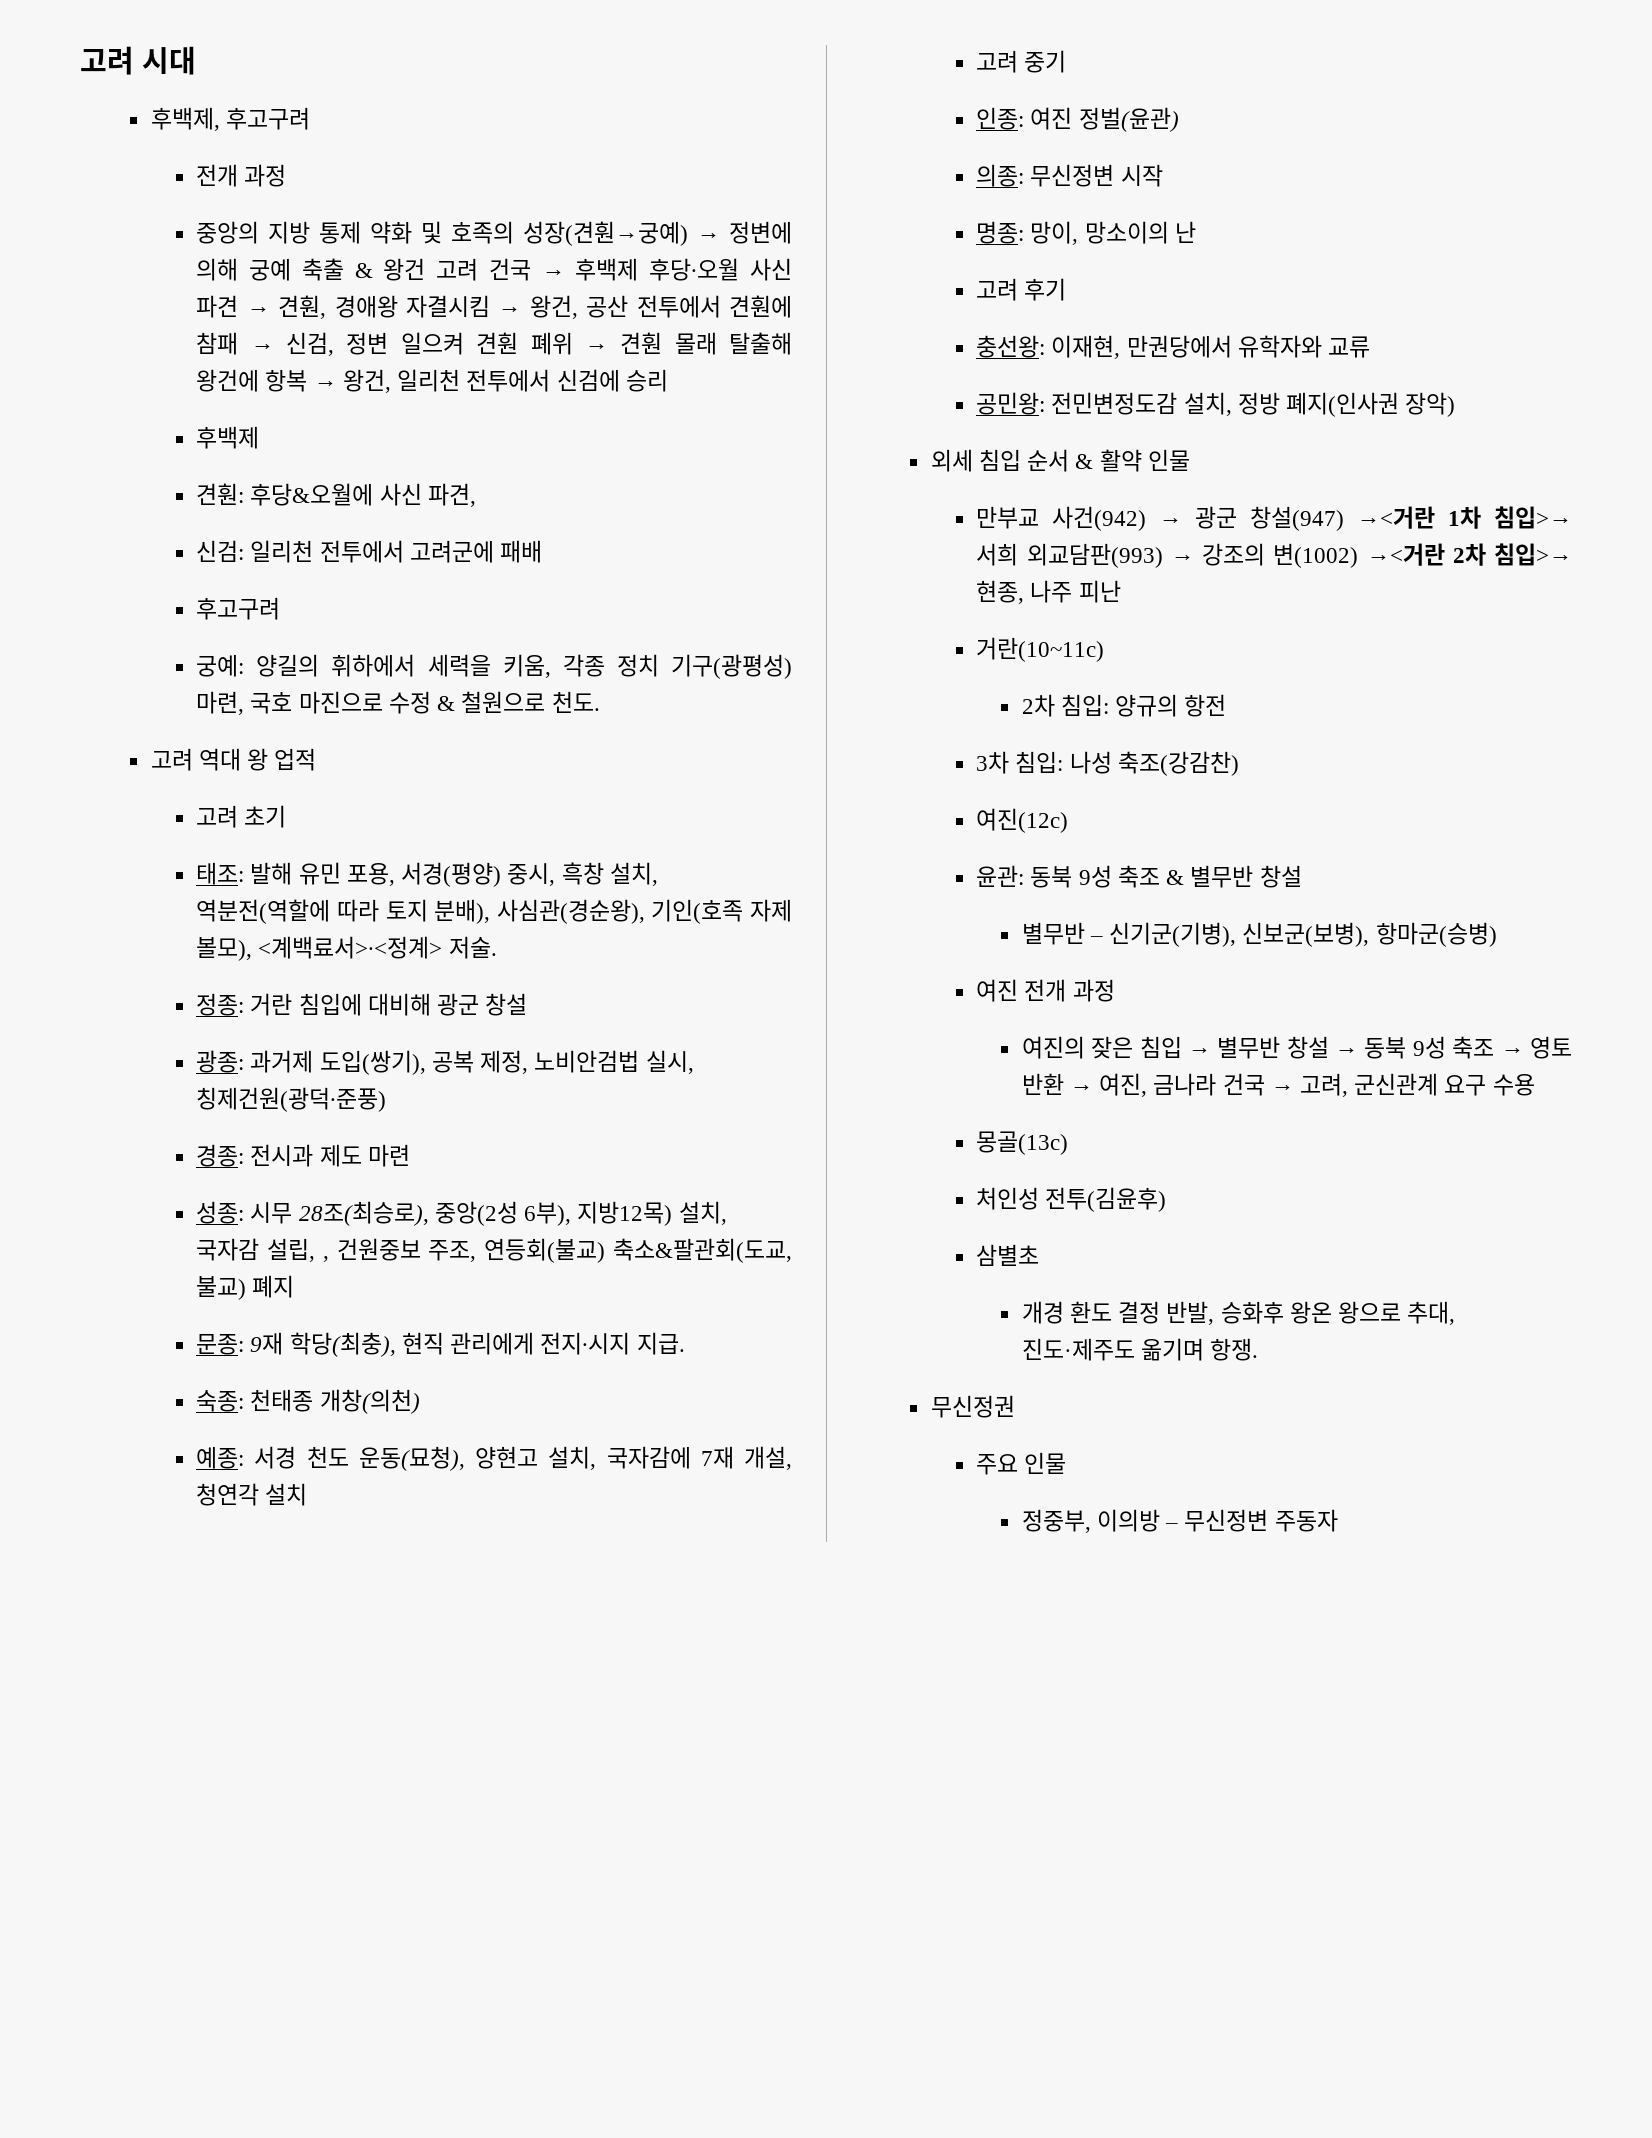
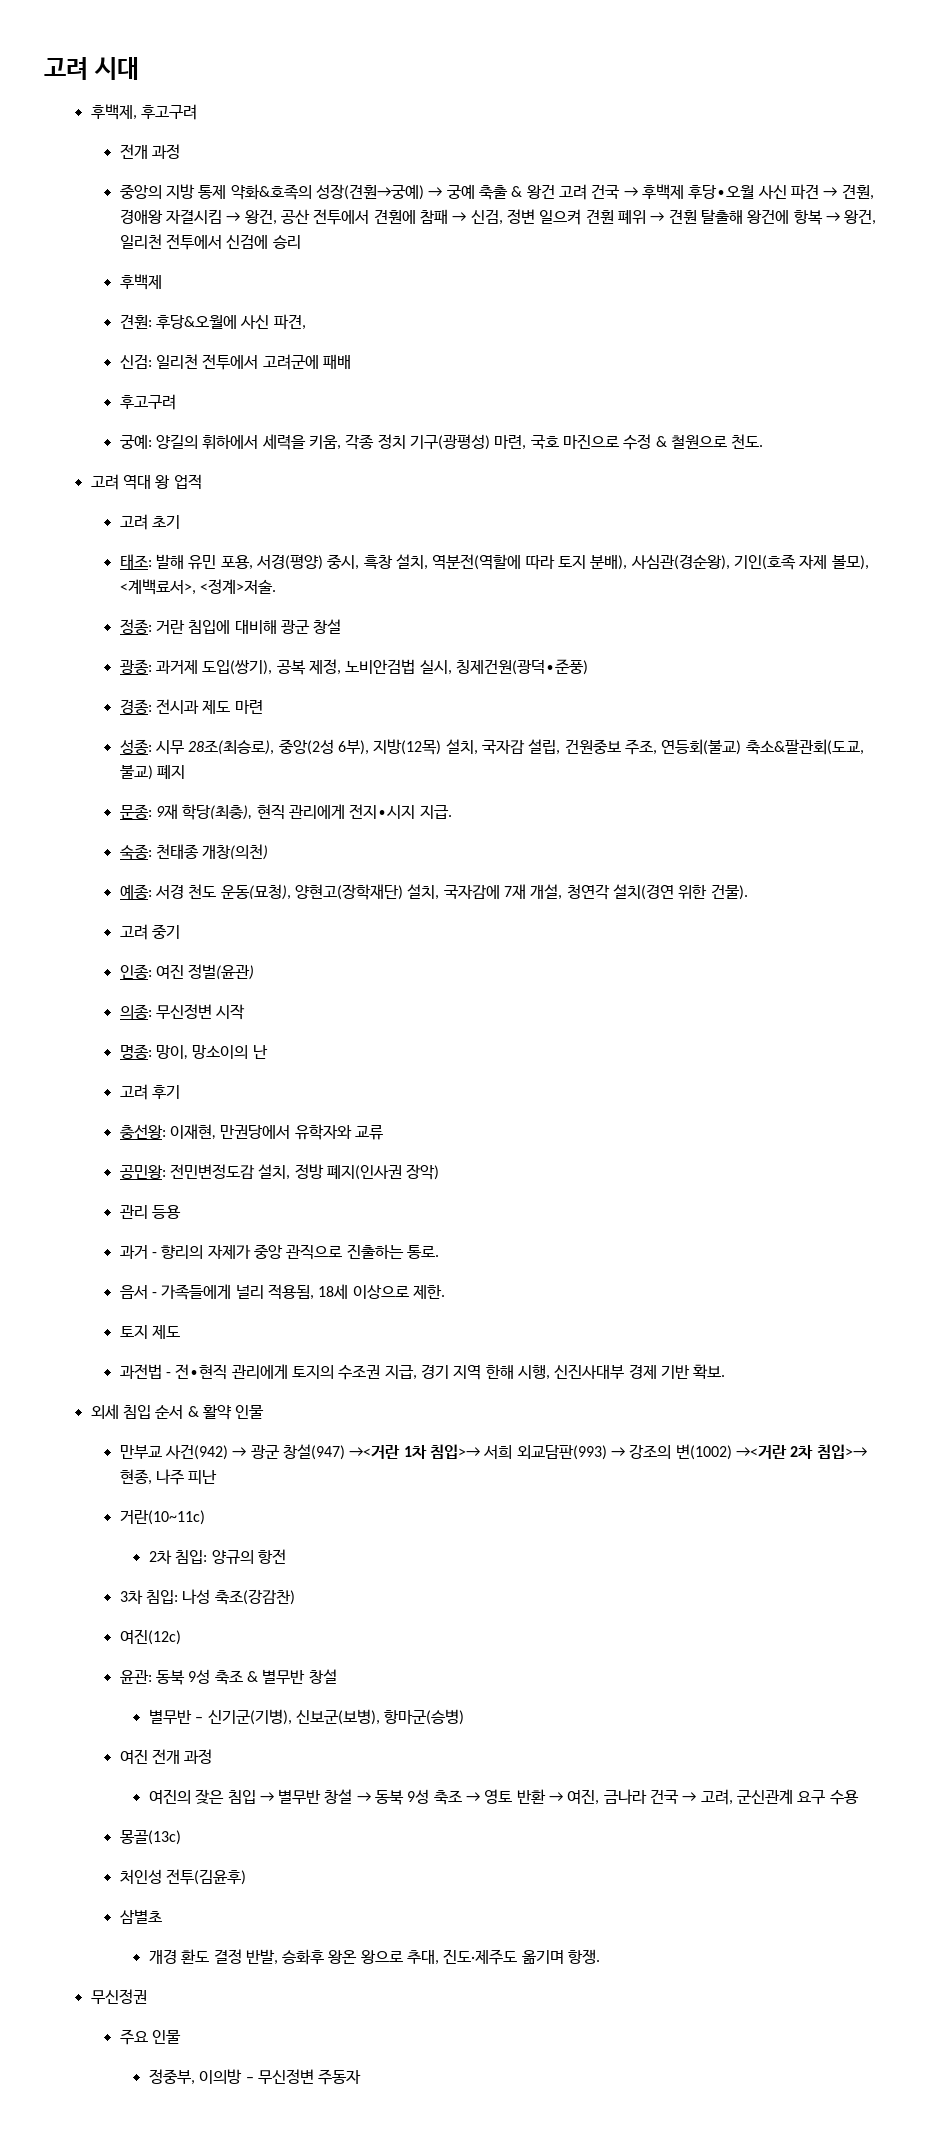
- 중앙의 지방 통제 약화 및 호족의 성장(견훤→궁예) → 정변에 의해 궁예 축출 & 왕건 고려 건국 → 후백제 후당∙오월 사신 파견 → 견훤, 경애왕 자결시킴 → 왕건, 공산 전투에서 견훤에 참패 → 신검, 정변 일으켜 견훤 폐위 → 견훤 몰래 탈출해 왕건에 항복 → 왕건, 일리천 전투에서 신검에 승리
+ 중앙의 지방 통제 약화&호족의 성장(견훤→궁예) → 궁예 축출 & 왕건 고려 건국 → 후백제 후당∙오월 사신 파견 → 견훤, 경애왕 자결시킴 → 왕건, 공산 전투에서 견훤에 참패 → 신검, 정변 일으켜 견훤 폐위 → 견훤 탈출해 왕건에 항복 → 왕건, 일리천 전투에서 신검에 승리
- 태조: 발해 유민 포용, 서경(평양) 중시, 흑창 설치, 역분전(역할에 따라 토지 분배), 사심관(경순왕), 기인(호족 자제 볼모), <계백료서>∙<정계> 저술.
+ 태조: 발해 유민 포용, 서경(평양) 중시, 흑창 설치, 역분전(역할에 따라 토지 분배), 사심관(경순왕), 기인(호족 자제 볼모), <계백료서>, <정계>저술.
- 성종: 시무 28조(최승로), 중앙(2성 6부), 지방12목) 설치, 국자감 설립, , 건원중보 주조, 연등회(불교) 축소&팔관회(도교, 불교) 폐지
+ 성종: 시무 28조(최승로), 중앙(2성 6부), 지방(12목) 설치, 국자감 설립, 건원중보 주조, 연등회(불교) 축소&팔관회(도교, 불교) 폐지
- 예종: 서경 천도 운동(묘청), 양현고 설치, 국자감에 7재 개설, 청연각 설치
+ 예종: 서경 천도 운동(묘청), 양현고(장학재단) 설치, 국자감에 7재 개설, 청연각 설치(경연 위한 건물).
+ 관리 등용
+ 과거 - 향리의 자제가 중앙 관직으로 진출하는 통로.
+ 음서 - 가족들에게 널리 적용됨, 18세 이상으로 제한.
+ 토지 제도
+ 과전법 - 전∙현직 관리에게 토지의 수조권 지급, 경기 지역 한해 시행, 신진사대부 경제 기반 확보.

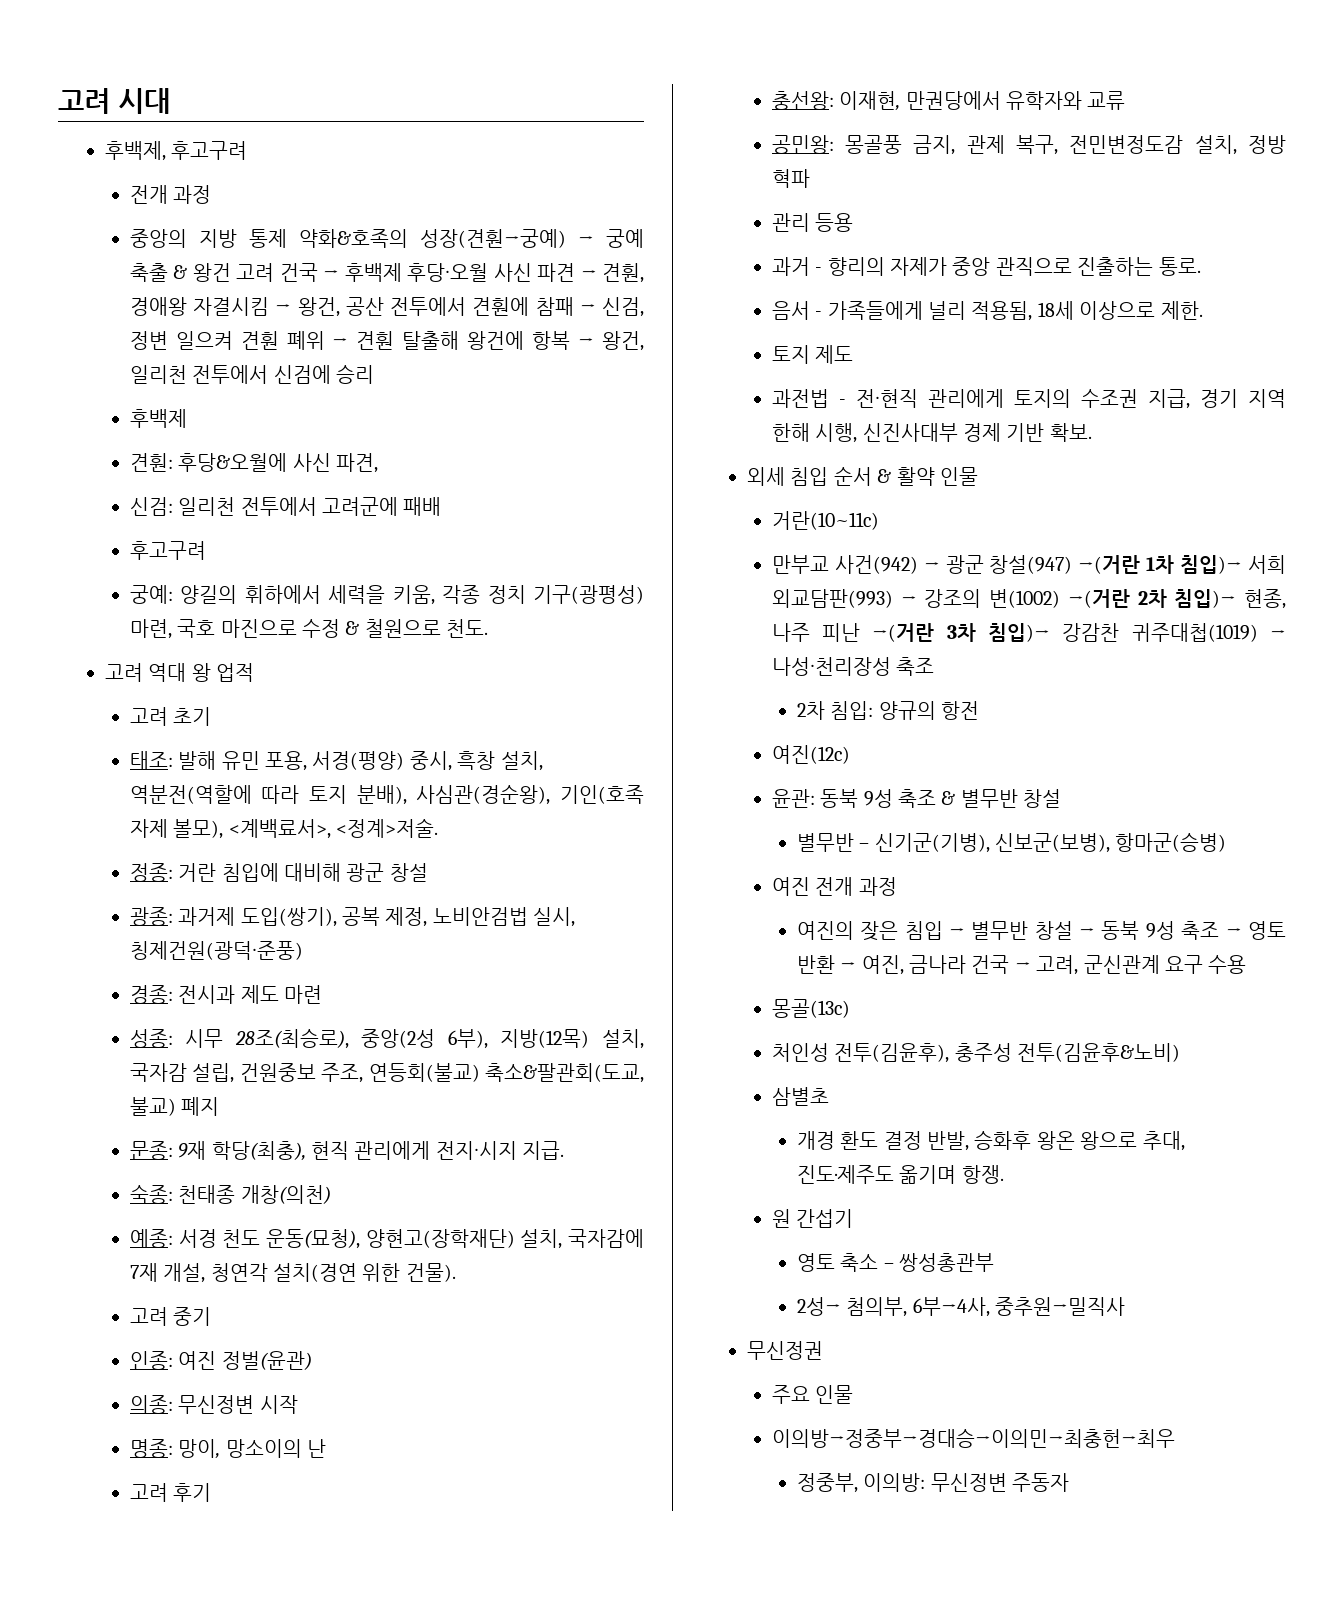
- 공민왕: 전민변정도감 설치, 정방 폐지(인사권 장악)
+ 공민왕: 몽골풍 금지, 관제 복구, 전민변정도감 설치, 정방 혁파
+ 거란(10~11c)
- 만부교 사건(942) → 광군 창설(947) →<거란 1차 침입>→ 서희 외교담판(993) → 강조의 변(1002) →<거란 2차 침입>→ 현종, 나주 피난
- 거란(10~11c)
+ 만부교 사건(942) → 광군 창설(947) →(거란 1차 침입)→ 서희 외교담판(993) → 강조의 변(1002) →(거란 2차 침입)→ 현종, 나주 피난 →(거란 3차 침입)→ 강감찬 귀주대첩(1019) → 나성∙천리장성 축조
- 3차 침입: 나성 축조(강감찬)
- 처인성 전투(김윤후)
+ 처인성 전투(김윤후), 충주성 전투(김윤후&노비)
+ 원 간섭기
+ 영토 축소 – 쌍성총관부
+ 2성→ 첨의부, 6부→4사, 중추원→밀직사
+ 이의방→정중부→경대승→이의민→최충헌→최우
- 정중부, 이의방 – 무신정변 주동자
+ 정중부, 이의방: 무신정변 주동자

